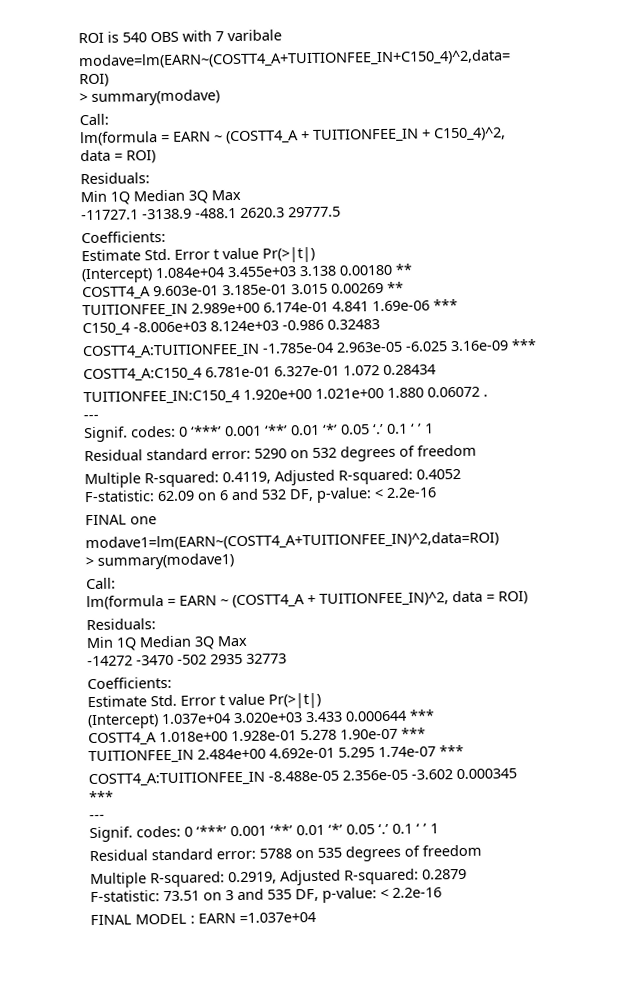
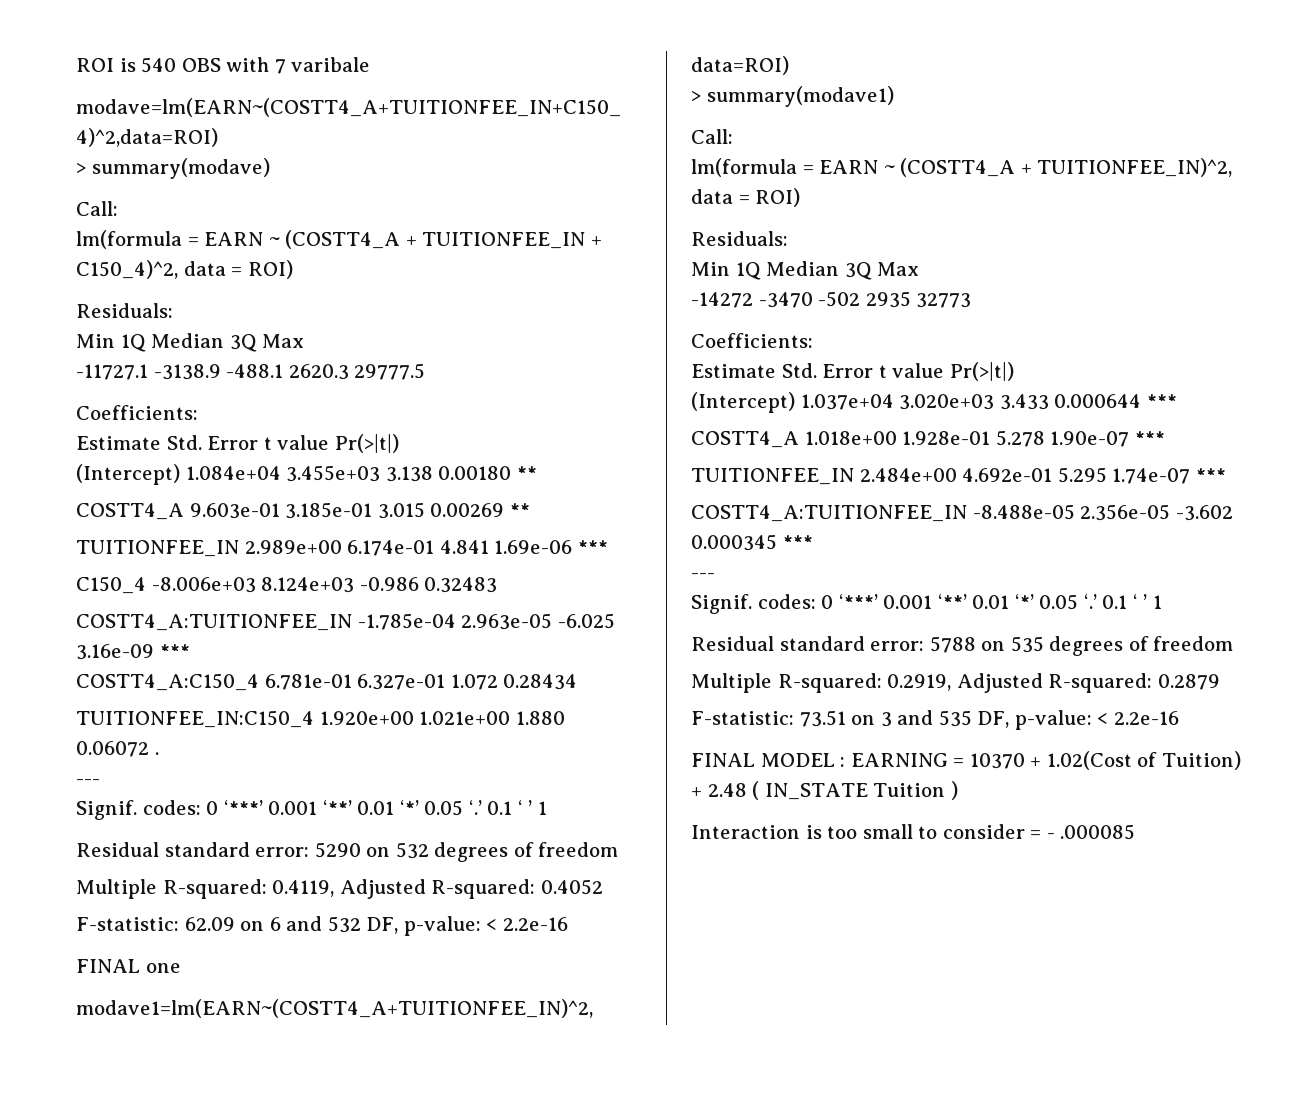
- FINAL MODEL : EARN =1.037e+04
+ FINAL MODEL : EARNING = 10370 + 1.02(Cost of Tuition) + 2.48 ( IN_STATE Tuition )
+ Interaction is too small to consider = - .000085

